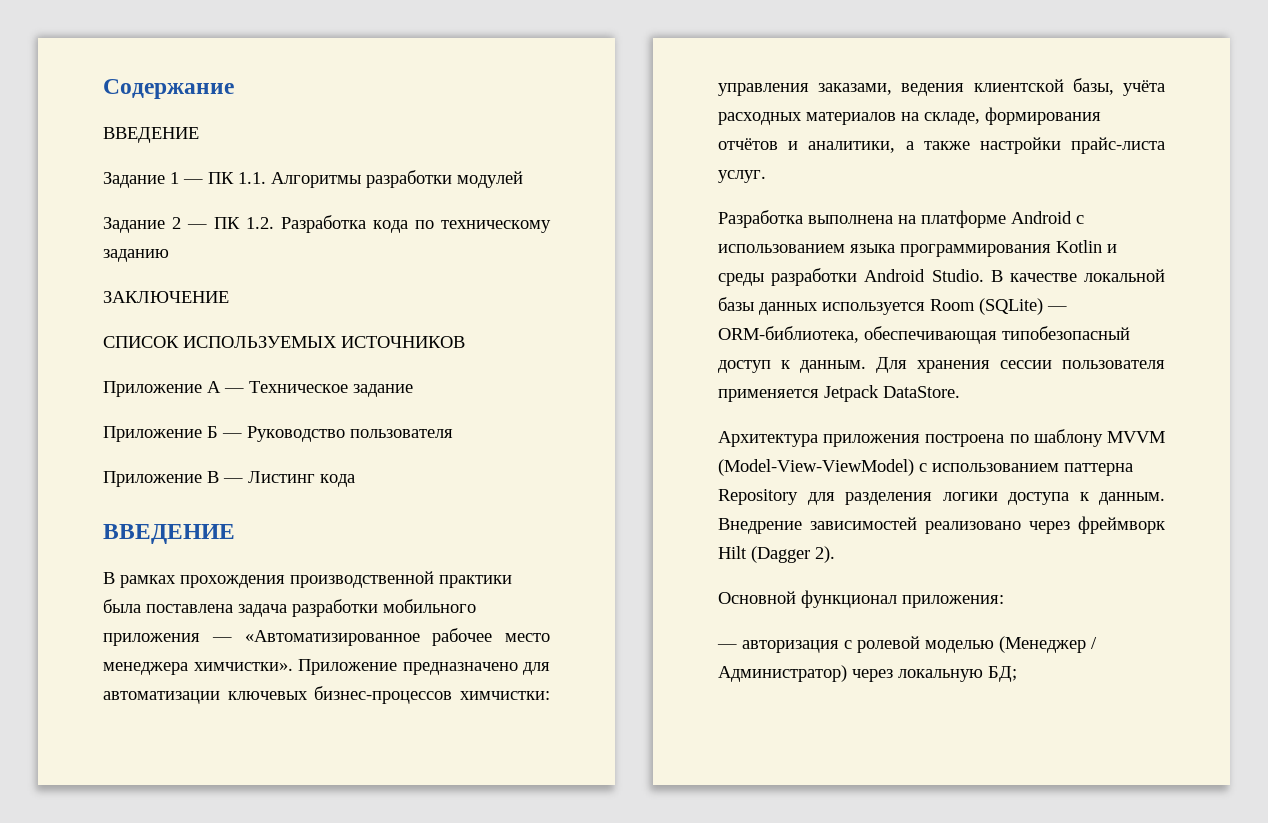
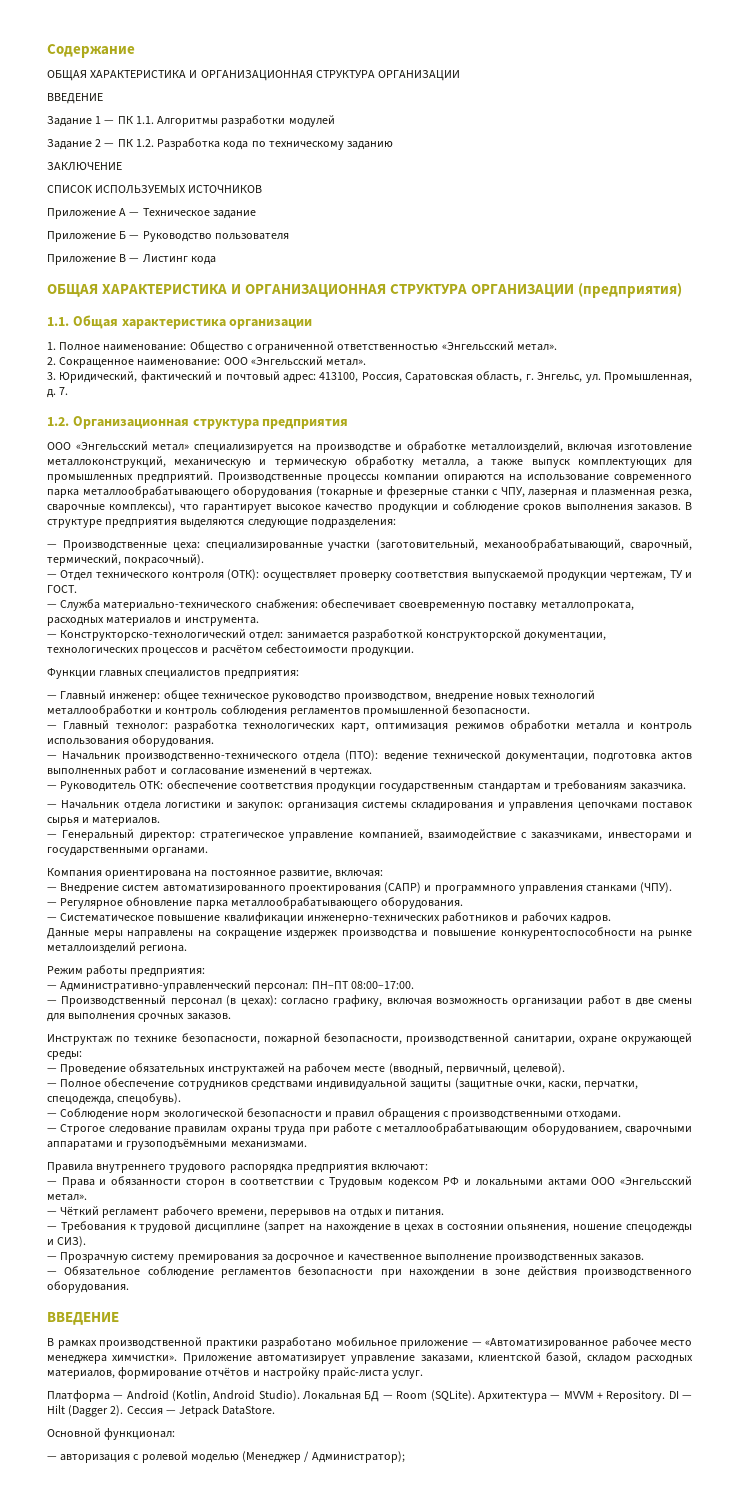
  Содержание
+ ОБЩАЯ ХАРАКТЕРИСТИКА И ОРГАНИЗАЦИОННАЯ СТРУКТУРА ОРГАНИЗАЦИИ
+ ОБЩАЯ ХАРАКТЕРИСТИКА И ОРГАНИЗАЦИОННАЯ СТРУКТУРА ОРГАНИЗАЦИИ (предприятия)
+ 1.1. Общая характеристика организации
+ 1. Полное наименование: Общество с ограниченной ответственностью «Энгельсский метал».
+ 2. Сокращенное наименование: ООО «Энгельсский метал».
+ 3. Юридический, фактический и почтовый адрес: 413100, Россия, Саратовская область, г. Энгельс, ул. Промышленная, д. 7.
+ 1.2. Организационная структура предприятия
+ ООО «Энгельсский метал» специализируется на производстве и обработке металлоизделий, включая изготовление металлоконструкций, механическую и термическую обработку металла, а также выпуск комплектующих для промышленных предприятий. Производственные процессы компании опираются на использование современного парка металлообрабатывающего оборудования (токарные и фрезерные станки с ЧПУ, лазерная и плазменная резка, сварочные комплексы), что гарантирует высокое качество продукции и соблюдение сроков выполнения заказов. В структуре предприятия выделяются следующие подразделения:
+ — Производственные цеха: специализированные участки (заготовительный, механообрабатывающий, сварочный, термический, покрасочный).
+ — Отдел технического контроля (ОТК): осуществляет проверку соответствия выпускаемой продукции чертежам, ТУ и ГОСТ.
+ — Служба материально-технического снабжения: обеспечивает своевременную поставку металлопроката, расходных материалов и инструмента.
+ — Конструкторско-технологический отдел: занимается разработкой конструкторской документации, технологических процессов и расчётом себестоимости продукции.
+ Функции главных специалистов предприятия:
+ — Главный инженер: общее техническое руководство производством, внедрение новых технологий металлообработки и контроль соблюдения регламентов промышленной безопасности.
+ — Главный технолог: разработка технологических карт, оптимизация режимов обработки металла и контроль использования оборудования.
+ — Начальник производственно-технического отдела (ПТО): ведение технической документации, подготовка актов выполненных работ и согласование изменений в чертежах.
+ — Руководитель ОТК: обеспечение соответствия продукции государственным стандартам и требованиям заказчика.
+ — Начальник отдела логистики и закупок: организация системы складирования и управления цепочками поставок сырья и материалов.
+ — Генеральный директор: стратегическое управление компанией, взаимодействие с заказчиками, инвесторами и государственными органами.
+ Компания ориентирована на постоянное развитие, включая:
+ — Внедрение систем автоматизированного проектирования (САПР) и программного управления станками (ЧПУ).
+ — Регулярное обновление парка металлообрабатывающего оборудования.
+ — Систематическое повышение квалификации инженерно-технических работников и рабочих кадров.
+ Данные меры направлены на сокращение издержек производства и повышение конкурентоспособности на рынке металлоизделий региона.
+ Режим работы предприятия:
+ — Административно-управленческий персонал: ПН–ПТ 08:00–17:00.
+ — Производственный персонал (в цехах): согласно графику, включая возможность организации работ в две смены для выполнения срочных заказов.
+ Инструктаж по технике безопасности, пожарной безопасности, производственной санитарии, охране окружающей среды:
+ — Проведение обязательных инструктажей на рабочем месте (вводный, первичный, целевой).
+ — Полное обеспечение сотрудников средствами индивидуальной защиты (защитные очки, каски, перчатки, спецодежда, спецобувь).
+ — Соблюдение норм экологической безопасности и правил обращения с производственными отходами.
+ — Строгое следование правилам охраны труда при работе с металлообрабатывающим оборудованием, сварочными аппаратами и грузоподъёмными механизмами.
+ Правила внутреннего трудового распорядка предприятия включают:
+ — Права и обязанности сторон в соответствии с Трудовым кодексом РФ и локальными актами ООО «Энгельсский метал».
+ — Чёткий регламент рабочего времени, перерывов на отдых и питания.
+ — Требования к трудовой дисциплине (запрет на нахождение в цехах в состоянии опьянения, ношение спецодежды и СИЗ).
+ — Прозрачную систему премирования за досрочное и качественное выполнение производственных заказов.
+ — Обязательное соблюдение регламентов безопасности при нахождении в зоне действия производственного оборудования.
- В рамках прохождения производственной практики была поставлена задача разработки мобильного приложения — «Автоматизированное рабочее место менеджера химчистки».
+ В рамках производственной практики разработано мобильное приложение — «Автоматизированное рабочее место менеджера химчистки».
- Приложение предназначено для автоматизации ключевых бизнес-процессов химчистки: управления заказами, ведения клиентской базы, учёта расходных материалов на складе, формирования отчётов и аналитики, а также настройки прайс-листа услуг.
- Разработка выполнена на платформе Android с использованием языка программирования Kotlin и среды разработки Android Studio. В качестве локальной базы данных используется Room (SQLite) — ORM-библиотека, обеспечивающая типобезопасный доступ к данным. Для хранения сессии пользователя применяется Jetpack DataStore.
- Архитектура приложения построена по шаблону MVVM (Model-View-ViewModel) с использованием паттерна Repository для разделения логики доступа к данным. Внедрение зависимостей реализовано через фреймворк Hilt (Dagger 2).
+ Приложение автоматизирует управление заказами, клиентской базой, складом расходных материалов, формирование отчётов и настройку прайс-листа услуг.
+ Платформа — Android (Kotlin, Android Studio). Локальная БД — Room (SQLite). Архитектура — MVVM + Repository. DI — Hilt (Dagger 2). Сессия — Jetpack DataStore.
- Основной функционал приложения:
+ Основной функционал:
- — авторизация с ролевой моделью (Менеджер / Администратор) через локальную БД;
+ — авторизация с ролевой моделью (Менеджер / Администратор);

